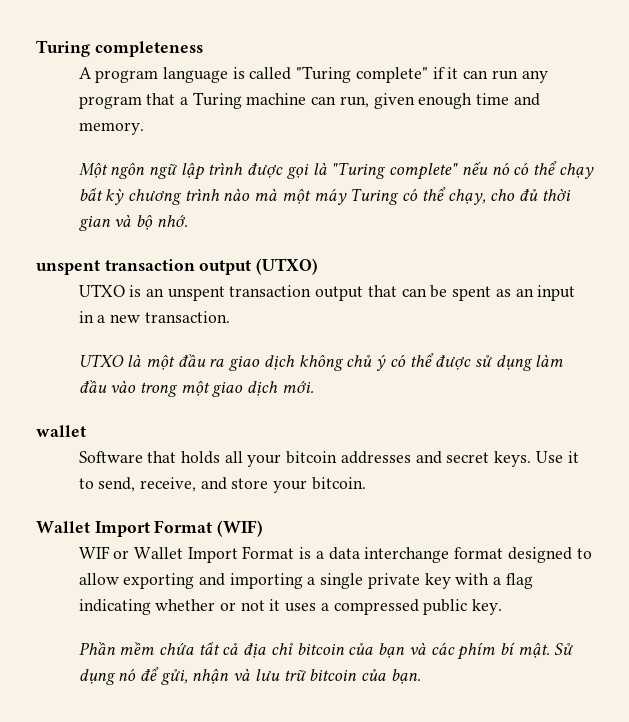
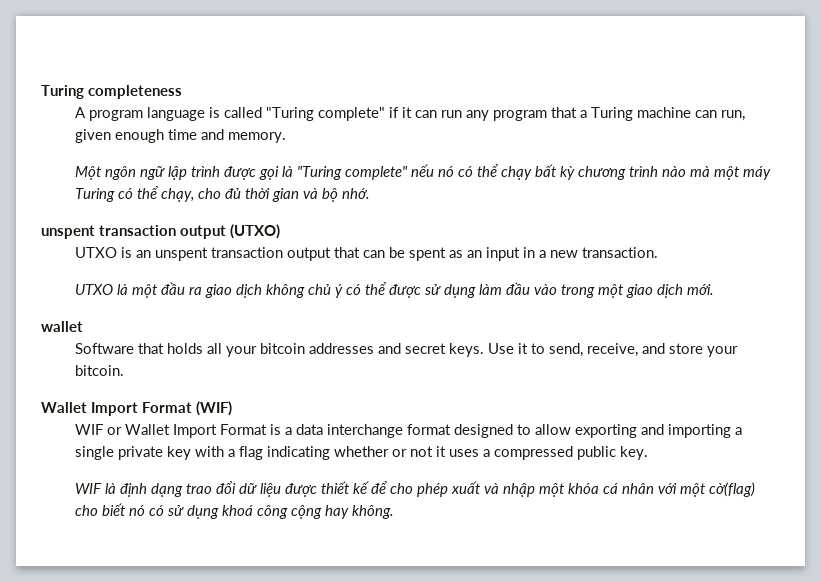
- Phần mềm chứa tất cả địa chỉ bitcoin của bạn và các phím bí mật. Sử dụng nó để gửi, nhận và lưu trữ bitcoin của bạn.
+ WIF là định dạng trao đổi dữ liệu được thiết kế để cho phép xuất và nhập một khóa cá nhân với một cờ(flag) cho biết nó có sử dụng khoá công cộng hay không.

